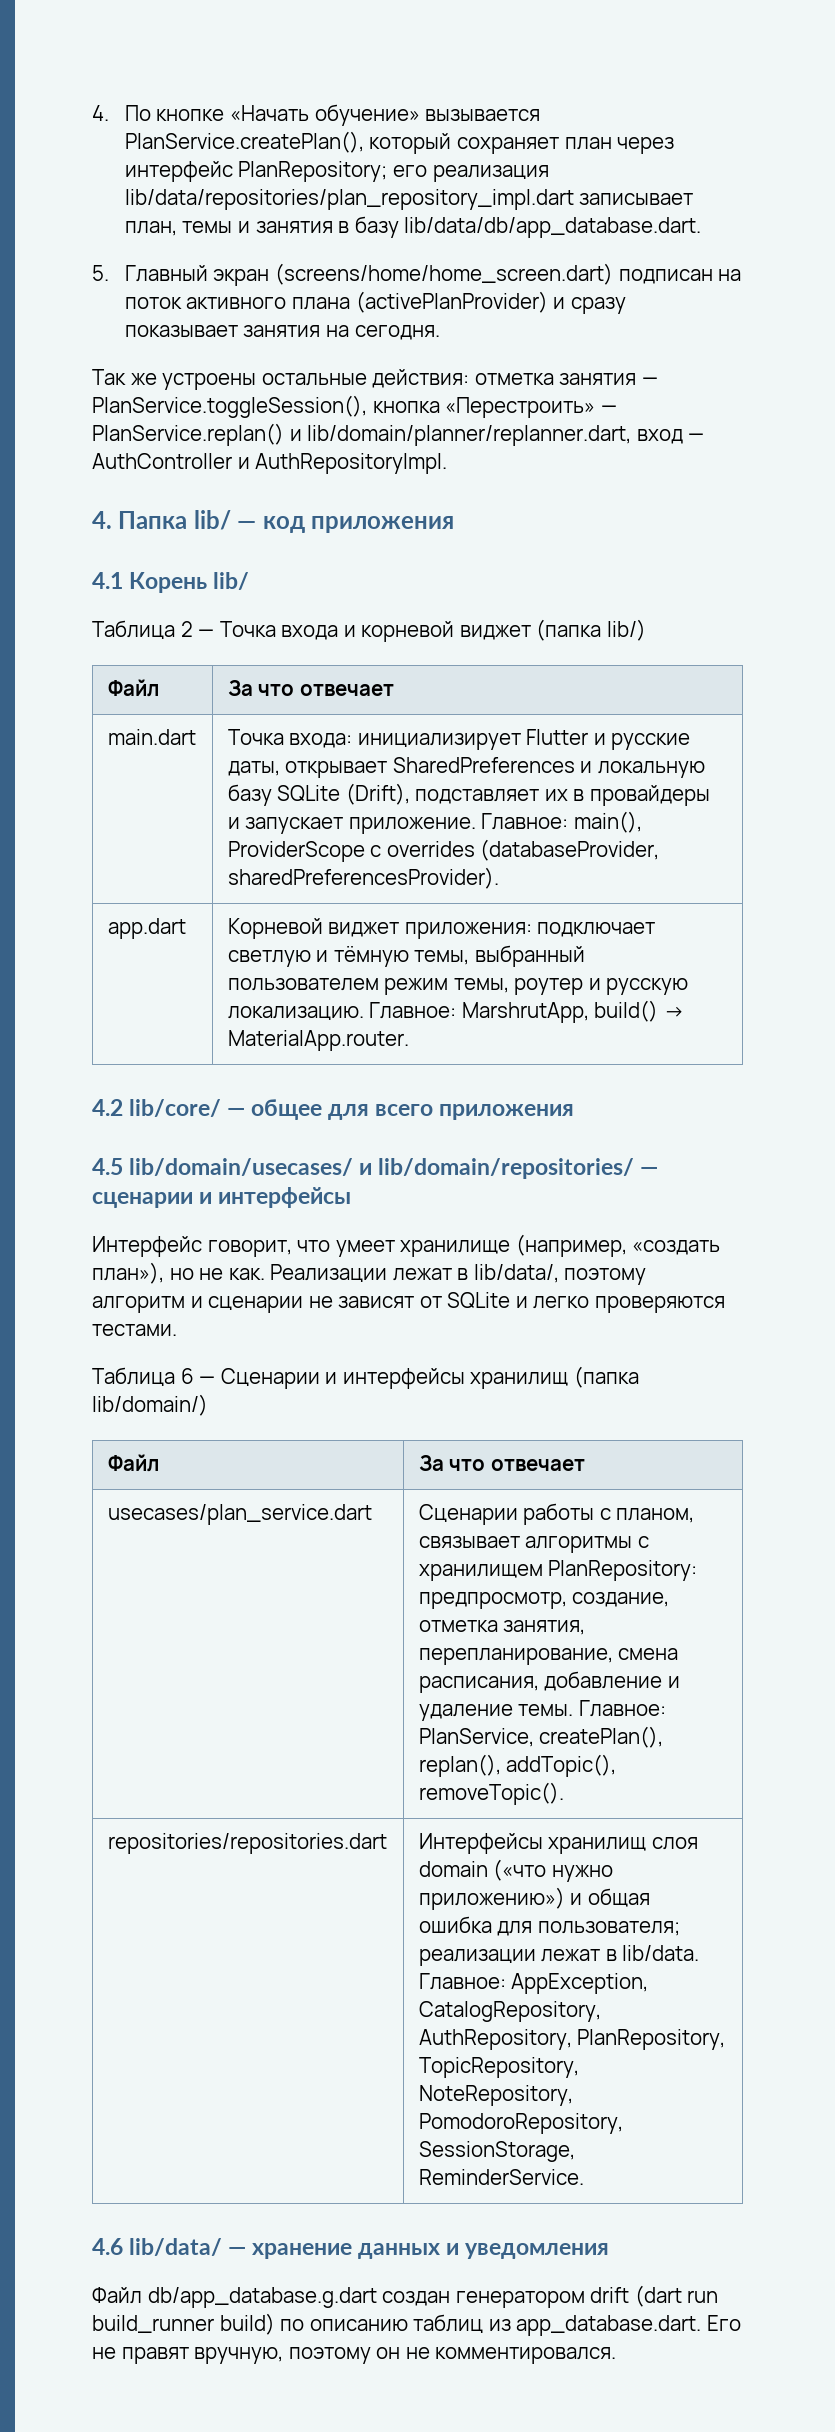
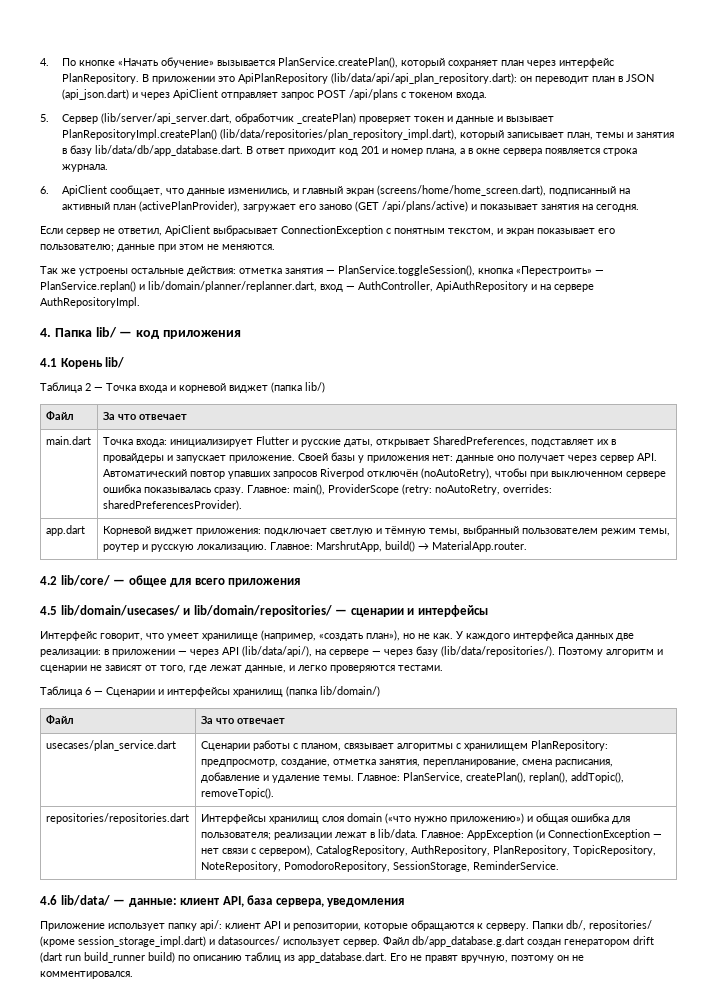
- 4. По кнопке «Начать обучение» вызывается PlanService.createPlan(), который сохраняет план через интерфейс PlanRepository; его реализация lib/data/repositories/plan_repository_impl.dart записывает план, темы и занятия в базу lib/data/db/app_database.dart.
- 5. Главный экран (screens/home/home_screen.dart) подписан на поток активного плана (activePlanProvider) и сразу показывает занятия на сегодня.
+ 4. По кнопке «Начать обучение» вызывается PlanService.createPlan(), который сохраняет план через интерфейс PlanRepository. В приложении это ApiPlanRepository (lib/data/api/api_plan_repository.dart): он переводит план в JSON (api_json.dart) и через ApiClient отправляет запрос POST /api/plans с токеном входа.
+ 5. Сервер (lib/server/api_server.dart, обработчик _createPlan) проверяет токен и данные и вызывает PlanRepositoryImpl.createPlan() (lib/data/repositories/plan_repository_impl.dart), который записывает план, темы и занятия в базу lib/data/db/app_database.dart. В ответ приходит код 201 и номер плана, а в окне сервера появляется строка журнала.
+ 6. ApiClient сообщает, что данные изменились, и главный экран (screens/home/home_screen.dart), подписанный на активный план (activePlanProvider), загружает его заново (GET /api/plans/active) и показывает занятия на сегодня.
+ Если сервер не ответил, ApiClient выбрасывает ConnectionException с понятным текстом, и экран показывает его пользователю; данные при этом не меняются.
- Так же устроены остальные действия: отметка занятия — PlanService.toggleSession(), кнопка «Перестроить» — PlanService.replan() и lib/domain/planner/replanner.dart, вход — AuthController и AuthRepositoryImpl.
+ Так же устроены остальные действия: отметка занятия — PlanService.toggleSession(), кнопка «Перестроить» — PlanService.replan() и lib/domain/planner/replanner.dart, вход — AuthController, ApiAuthRepository и на сервере AuthRepositoryImpl.
- Точка входа: инициализирует Flutter и русские даты, открывает SharedPreferences и локальную базу SQLite (Drift), подставляет их в провайдеры и запускает приложение.
+ Точка входа: инициализирует Flutter и русские даты, открывает SharedPreferences, подставляет их в провайдеры и запускает приложение.
- Главное: main(), ProviderScope с overrides (databaseProvider, sharedPreferencesProvider).
+ Своей базы у приложения нет: данные оно получает через сервер API. Автоматический повтор упавших запросов Riverpod отключён (noAutoRetry), чтобы при выключенном сервере ошибка показывалась сразу. Главное: main(), ProviderScope (retry: noAutoRetry, overrides: sharedPreferencesProvider).
- Реализации лежат в lib/data/, поэтому алгоритм и сценарии не зависят от SQLite и легко проверяются тестами.
+ У каждого интерфейса данных две реализации: в приложении — через API (lib/data/api/), на сервере — через базу (lib/data/repositories/). Поэтому алгоритм и сценарии не зависят от того, где лежат данные, и легко проверяются тестами.
- repositories/repositories.dart | Интерфейсы хранилищ слоя domain («что нужно приложению») и общая ошибка для пользователя; реализации лежат в lib/data. Главное: AppException, CatalogRepository, AuthRepository, PlanRepository, TopicRepository, NoteRepository, PomodoroRepository, SessionStorage, ReminderService.
+ repositories/repositories.dart | Интерфейсы хранилищ слоя domain («что нужно приложению») и общая ошибка для пользователя; реализации лежат в lib/data. Главное: AppException (и ConnectionException — нет связи с сервером), CatalogRepository, AuthRepository, PlanRepository, TopicRepository, NoteRepository, PomodoroRepository, SessionStorage, ReminderService.
- 4.6 lib/data/ — хранение данных и уведомления
- Файл db/app_database.g.dart создан генератором drift (dart run build_runner build) по описанию таблиц из app_database.dart. Его не правят вручную, поэтому он не комментировался.
+ 4.6 lib/data/ — данные: клиент API, база сервера, уведомления
+ Приложение использует папку api/: клиент API и репозитории, которые обращаются к серверу. Папки db/, repositories/ (кроме session_storage_impl.dart) и datasources/ использует сервер. Файл db/app_database.g.dart создан генератором drift (dart run build_runner build) по описанию таблиц из app_database.dart. Его не правят вручную, поэтому он не комментировался.

